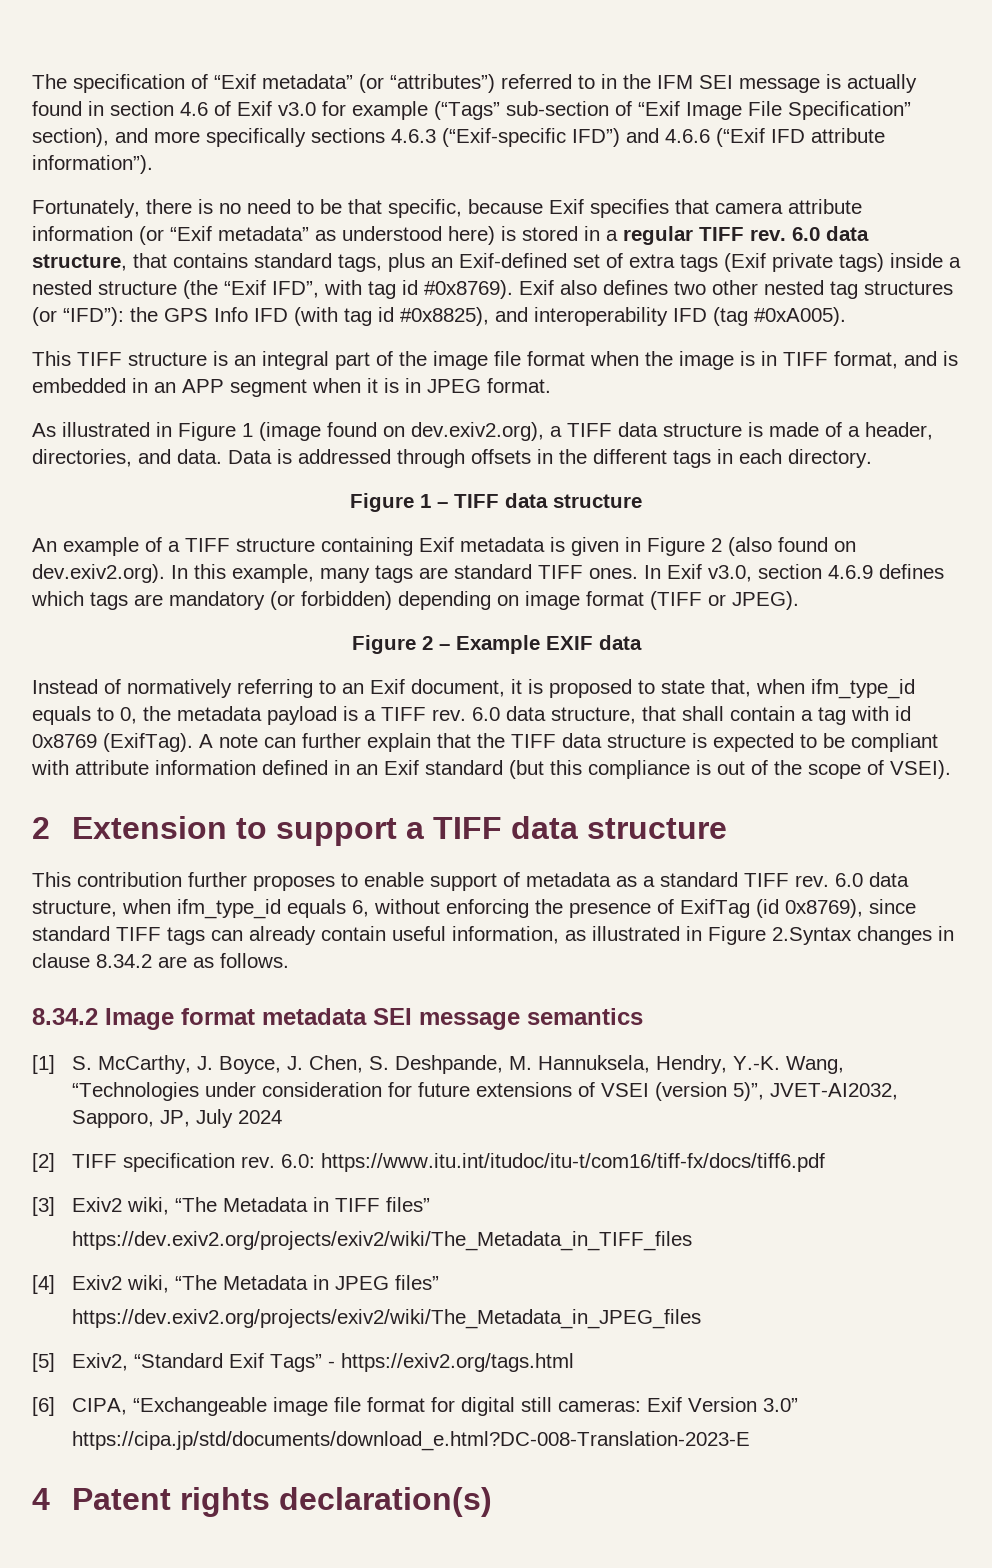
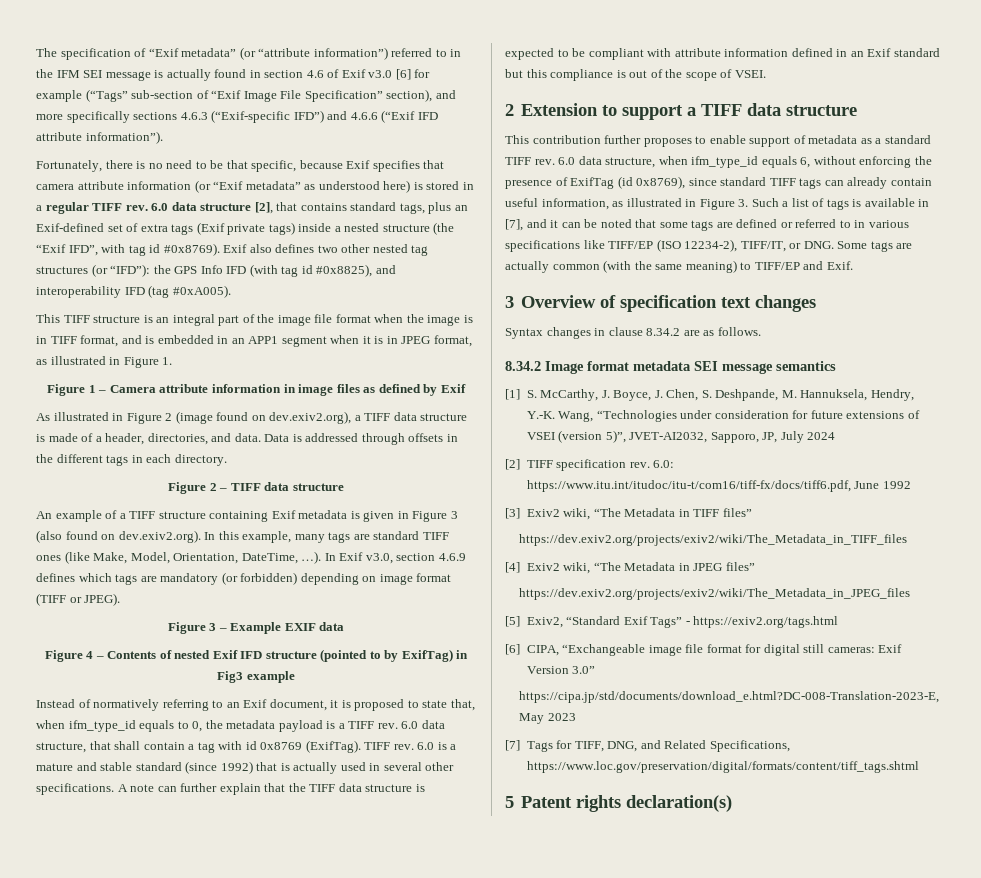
- The specification of “Exif metadata” (or “attributes”) referred to in the IFM SEI message is actually found in section 4.6 of Exif v3.0 for example (“Tags” sub-section of “Exif Image File Specification” section), and more specifically sections 4.6.3 (“Exif-specific IFD”) and 4.6.6 (“Exif IFD attribute information”).
+ The specification of “Exif metadata” (or “attribute information”) referred to in the IFM SEI message is actually found in section 4.6 of Exif v3.0 [6] for example (“Tags” sub-section of “Exif Image File Specification” section), and more specifically sections 4.6.3 (“Exif-specific IFD”) and 4.6.6 (“Exif IFD attribute information”).
- 6.0 data structure, that contains standard tags, plus an Exif-defined set of extra tags (Exif private tags) inside a nested structure (the “Exif IFD”, with tag id #0x8769).
+ 6.0 data structure [2], that contains standard tags, plus an Exif-defined set of extra tags (Exif private tags) inside a nested structure (the “Exif IFD”, with tag id #0x8769).
- This TIFF structure is an integral part of the image file format when the image is in TIFF format, and is embedded in an APP segment when it is in JPEG format.
+ This TIFF structure is an integral part of the image file format when the image is in TIFF format, and is embedded in an APP1 segment when it is in JPEG format, as illustrated in Figure 1.
+ Figure 1 – Camera attribute information in image files as defined by Exif
- As illustrated in Figure 1 (image found on dev.exiv2.org), a TIFF data structure is made of a header, directories, and data.
+ As illustrated in Figure 2 (image found on dev.exiv2.org), a TIFF data structure is made of a header, directories, and data.
- Figure 1 – TIFF data structure
+ Figure 2 – TIFF data structure
- An example of a TIFF structure containing Exif metadata is given in Figure 2 (also found on dev.exiv2.org). In this example, many tags are standard TIFF ones.
+ An example of a TIFF structure containing Exif metadata is given in Figure 3 (also found on dev.exiv2.org). In this example, many tags are standard TIFF ones (like Make, Model, Orientation, DateTime, …).
- Figure 2 – Example EXIF data
+ Figure 3 – Example EXIF data
+ Figure 4 – Contents of nested Exif IFD structure (pointed to by ExifTag) in Fig3 example
+ TIFF rev. 6.0 is a mature and stable standard (since 1992) that is actually used in several other specifications.
- A note can further explain that the TIFF data structure is expected to be compliant with attribute information defined in an Exif standard (but this compliance is out of the scope of VSEI).
+ A note can further explain that the TIFF data structure is expected to be compliant with attribute information defined in an Exif standard but this compliance is out of the scope of VSEI.
- 6.0 data structure, when ifm_type_id equals 6, without enforcing the presence of ExifTag (id 0x8769), since standard TIFF tags can already contain useful information, as illustrated in Figure 2.Syntax changes in clause 8.34.2 are as follows.
+ 6.0 data structure, when ifm_type_id equals 6, without enforcing the presence of ExifTag (id 0x8769), since standard TIFF tags can already contain useful information, as illustrated in Figure 3. Such a list of tags is available in [7], and it can be noted that some tags are defined or referred to in various specifications like TIFF/EP (ISO 12234-2), TIFF/IT, or DNG. Some tags are actually common (with the same meaning) to TIFF/EP and Exif.
+ 3 Overview of specification text changes
+ Syntax changes in clause 8.34.2 are as follows.
- 6.0: https://www.itu.int/itudoc/itu-t/com16/tiff-fx/docs/tiff6.pdf
+ 6.0: https://www.itu.int/itudoc/itu-t/com16/tiff-fx/docs/tiff6.pdf, June 1992
- https://cipa.jp/std/documents/download_e.html?DC-008-Translation-2023-E
- 4 Patent rights declaration(s)
+ https://cipa.jp/std/documents/download_e.html?DC-008-Translation-2023-E, May 2023
+ [7] Tags for TIFF, DNG, and Related Specifications, https://www.loc.gov/preservation/digital/formats/content/tiff_tags.shtml
+ 5 Patent rights declaration(s)

